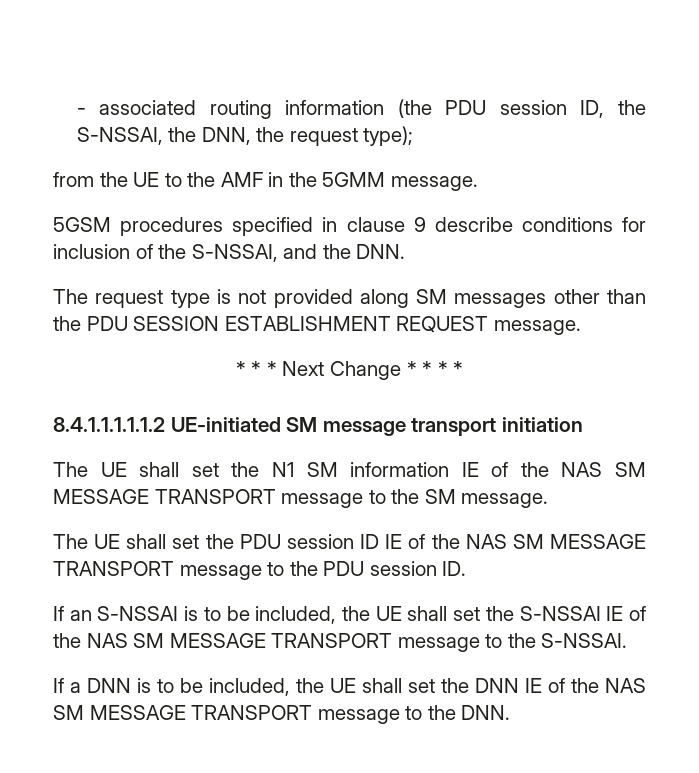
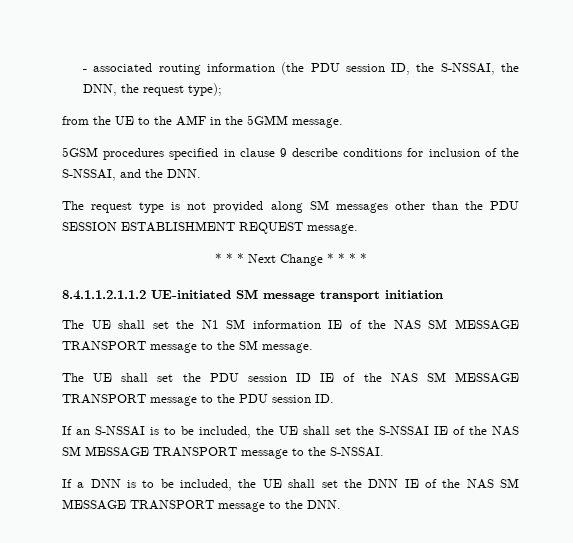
- 8.4.1.1.1.1.1.2 UE-initiated SM message transport initiation
+ 8.4.1.1.2.1.1.2 UE-initiated SM message transport initiation

